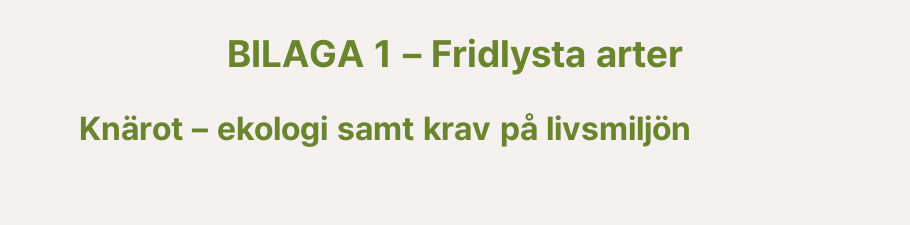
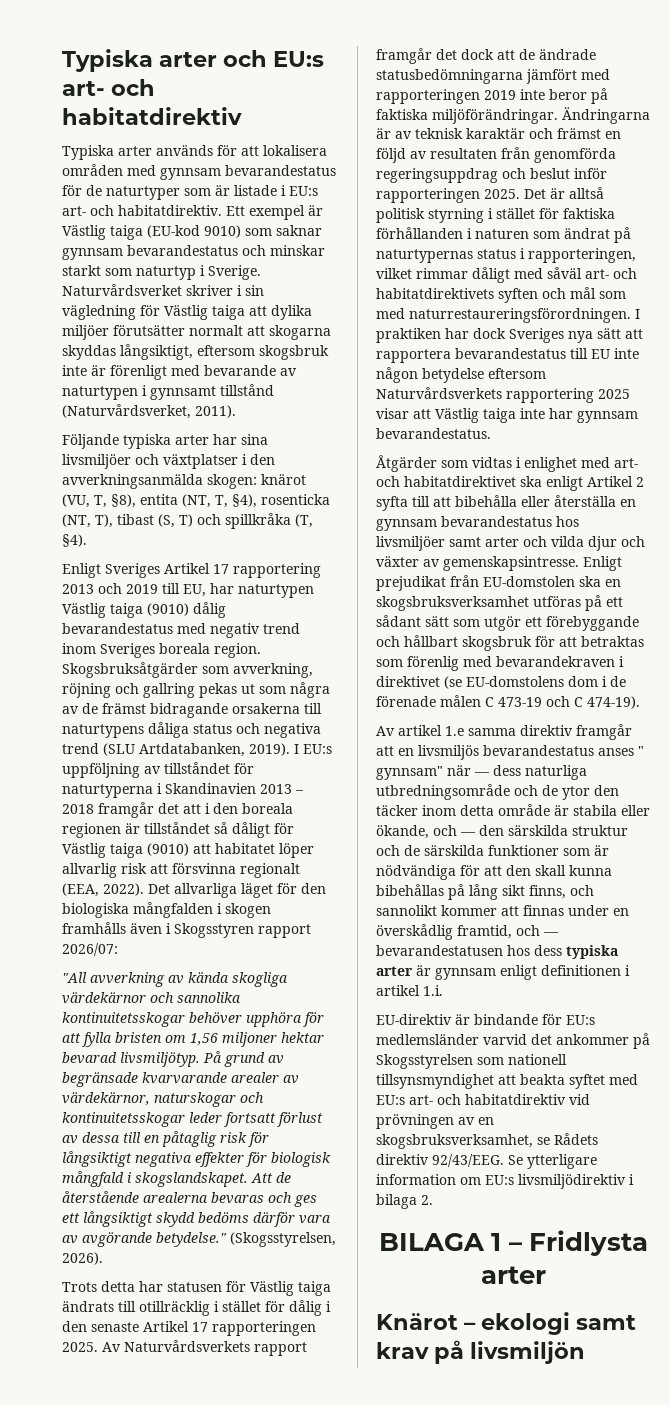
+ Typiska arter och EU:s art- och habitatdirektiv
+ Typiska arter används för att lokalisera områden med gynnsam bevarandestatus för de naturtyper som är listade i EU:s art- och habitatdirektiv. Ett exempel är Västlig taiga (EU-kod 9010) som saknar gynnsam bevarandestatus och minskar starkt som naturtyp i Sverige. Naturvårdsverket skriver i sin vägledning för Västlig taiga att dylika miljöer förutsätter normalt att skogarna skyddas långsiktigt, eftersom skogsbruk inte är förenligt med bevarande av naturtypen i gynnsamt tillstånd (Naturvårdsverket, 2011).
+ Följande typiska arter har sina livsmiljöer och växtplatser i den avverkningsanmälda skogen: knärot (VU, T, §8), entita (NT, T, §4), rosenticka (NT, T), tibast (S, T) och spillkråka (T, §4).
+ Enligt Sveriges Artikel 17 rapportering 2013 och 2019 till EU, har naturtypen Västlig taiga (9010) dålig bevarandestatus med negativ trend inom Sveriges boreala region. Skogsbruksåtgärder som avverkning, röjning och gallring pekas ut som några av de främst bidragande orsakerna till naturtypens dåliga status och negativa trend (SLU Artdatabanken, 2019). I EU:s uppföljning av tillståndet för naturtyperna i Skandinavien 2013 – 2018 framgår det att i den boreala regionen är tillståndet så dåligt för Västlig taiga (9010) att habitatet löper allvarlig risk att försvinna regionalt (EEA, 2022). Det allvarliga läget för den biologiska mångfalden i skogen framhålls även i Skogsstyren rapport 2026/07:
+ "All avverkning av kända skogliga värdekärnor och sannolika kontinuitetsskogar behöver upphöra för att fylla bristen om 1,56 miljoner hektar bevarad livsmiljötyp. På grund av begränsade kvarvarande arealer av värdekärnor, naturskogar och kontinuitetsskogar leder fortsatt förlust av dessa till en påtaglig risk för långsiktigt negativa effekter för biologisk mångfald i skogslandskapet. Att de återstående arealerna bevaras och ges ett långsiktigt skydd bedöms därför vara av avgörande betydelse." (Skogsstyrelsen, 2026).
+ Trots detta har statusen för Västlig taiga ändrats till otillräcklig i stället för dålig i den senaste Artikel 17 rapporteringen 2025. Av Naturvårdsverkets rapport framgår det dock att de ändrade statusbedömningarna jämfört med rapporteringen 2019 inte beror på faktiska miljöförändringar. Ändringarna är av teknisk karaktär och främst en följd av resultaten från genomförda regeringsuppdrag och beslut inför rapporteringen 2025. Det är alltså politisk styrning i stället för faktiska förhållanden i naturen som ändrat på naturtypernas status i rapporteringen, vilket rimmar dåligt med såväl art- och habitatdirektivets syften och mål som med naturrestaureringsförordningen. I praktiken har dock Sveriges nya sätt att rapportera bevarandestatus till EU inte någon betydelse eftersom Naturvårdsverkets rapportering 2025 visar att Västlig taiga inte har gynnsam bevarandestatus.
+ Åtgärder som vidtas i enlighet med art- och habitatdirektivet ska enligt Artikel 2 syfta till att bibehålla eller återställa en gynnsam bevarandestatus hos livsmiljöer samt arter och vilda djur och växter av gemenskapsintresse. Enligt prejudikat från EU-domstolen ska en skogsbruksverksamhet utföras på ett sådant sätt som utgör ett förebyggande och hållbart skogsbruk för att betraktas som förenlig med bevarandekraven i direktivet (se EU-domstolens dom i de förenade målen C 473-19 och C 474-19).
+ Av artikel 1.e samma direktiv framgår att en livsmiljös bevarandestatus anses " gynnsam" när — dess naturliga utbredningsområde och de ytor den täcker inom detta område är stabila eller ökande, och — den särskilda struktur och de särskilda funktioner som är nödvändiga för att den skall kunna bibehållas på lång sikt finns, och sannolikt kommer att finnas under en överskådlig framtid, och — bevarandestatusen hos dess typiska arter är gynnsam enligt definitionen i artikel 1.i.
+ EU-direktiv är bindande för EU:s medlemsländer varvid det ankommer på Skogsstyrelsen som nationell tillsynsmyndighet att beakta syftet med EU:s art- och habitatdirektiv vid prövningen av en skogsbruksverksamhet, se Rådets direktiv 92/43/EEG. Se ytterligare information om EU:s livsmiljödirektiv i bilaga 2.

